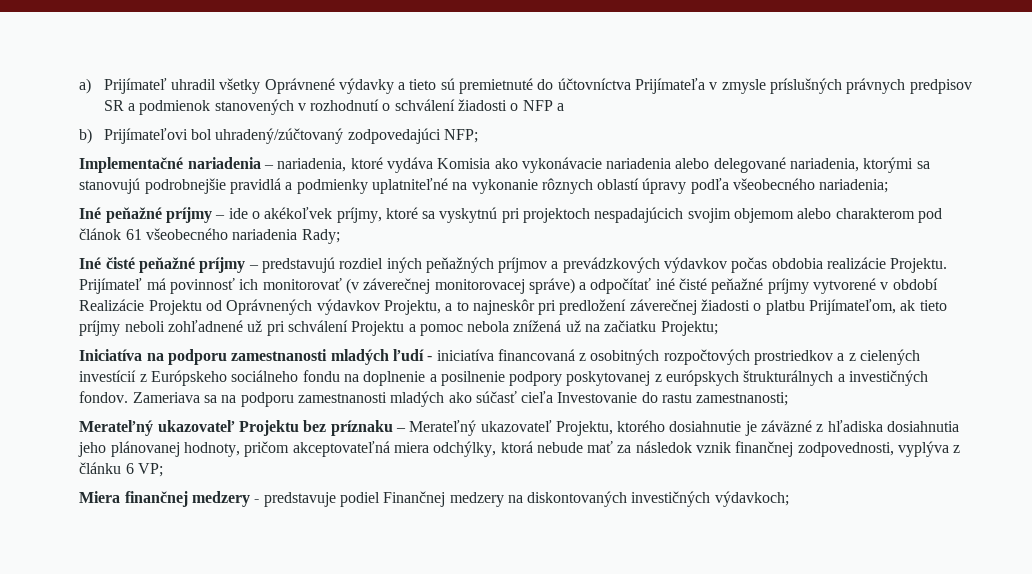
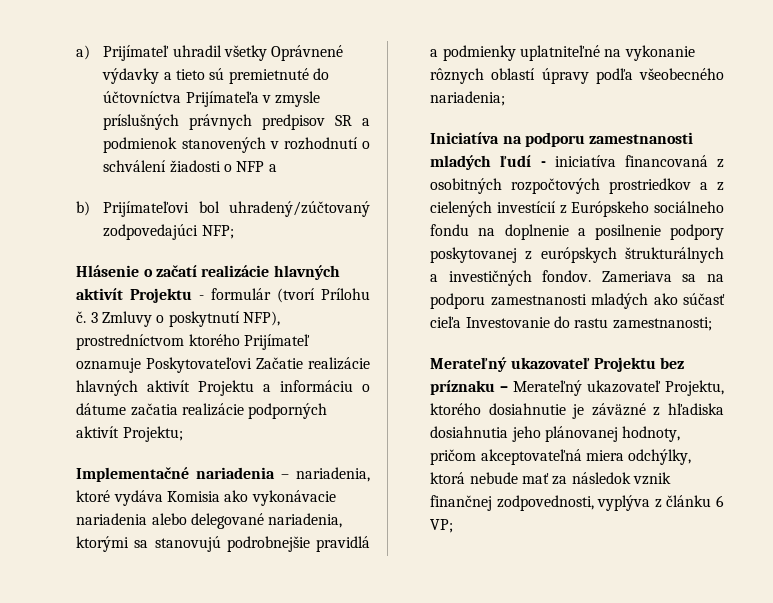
+ Hlásenie o začatí realizácie hlavných aktivít Projektu - formulár (tvorí Prílohu č. 3 Zmluvy o poskytnutí NFP), prostredníctvom ktorého Prijímateľ oznamuje Poskytovateľovi Začatie realizácie hlavných aktivít Projektu a informáciu o dátume začatia realizácie podporných aktivít Projektu;
- Iné peňažné príjmy – ide o akékoľvek príjmy, ktoré sa vyskytnú pri projektoch nespadajúcich svojim objemom alebo charakterom pod článok 61 všeobecného nariadenia Rady;
- Iné čisté peňažné príjmy – predstavujú rozdiel iných peňažných príjmov a prevádzkových výdavkov počas obdobia realizácie Projektu. Prijímateľ má povinnosť ich monitorovať (v záverečnej monitorovacej správe) a odpočítať iné čisté peňažné príjmy vytvorené v období Realizácie Projektu od Oprávnených výdavkov Projektu, a to najneskôr pri predložení záverečnej žiadosti o platbu Prijímateľom, ak tieto príjmy neboli zohľadnené už pri schválení Projektu a pomoc nebola znížená už na začiatku Projektu;
- Miera finančnej medzery - predstavuje podiel Finančnej medzery na diskontovaných investičných výdavkoch;

